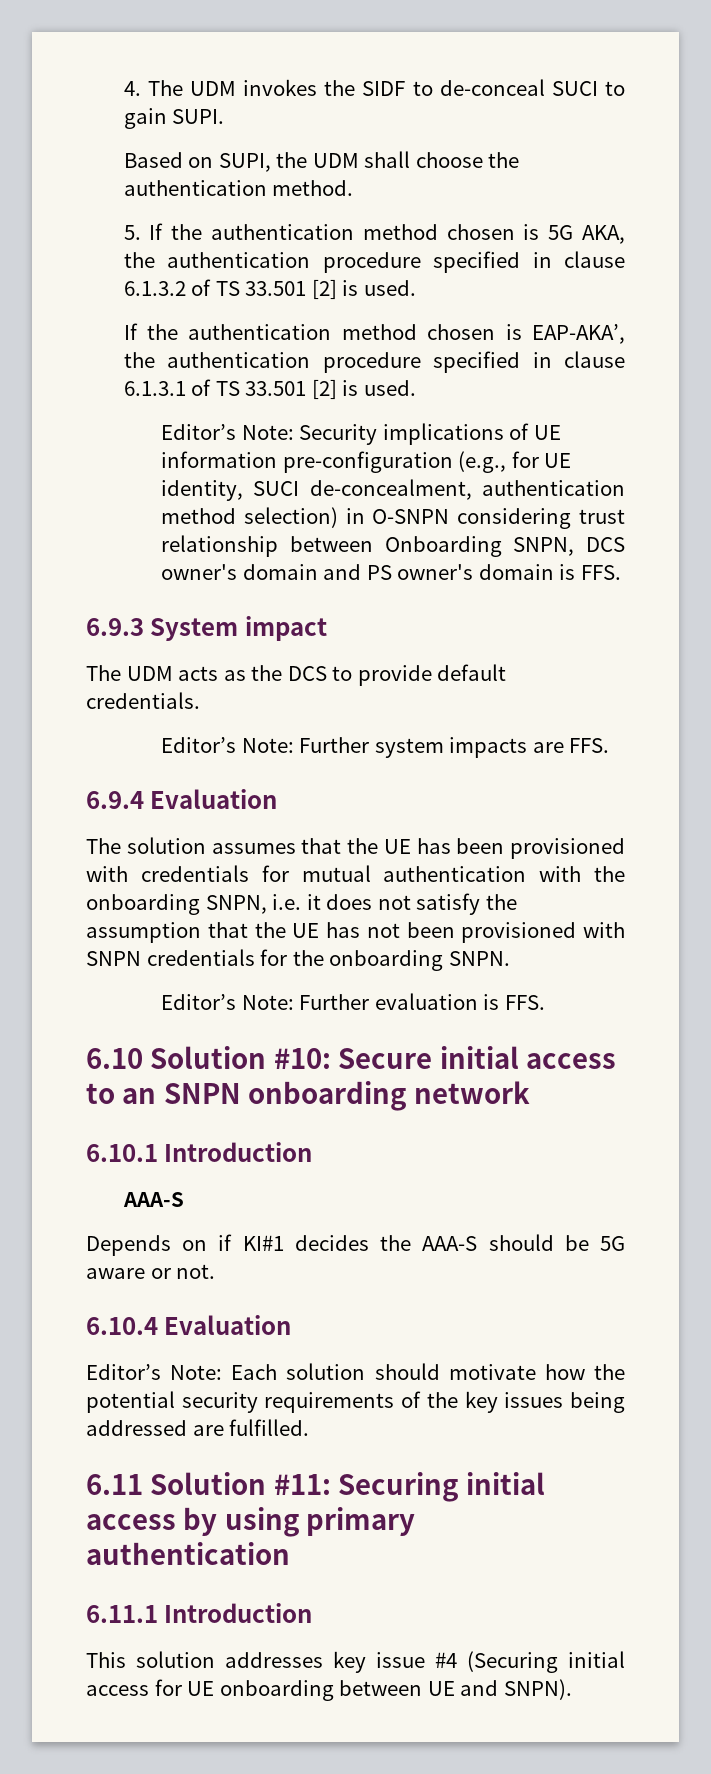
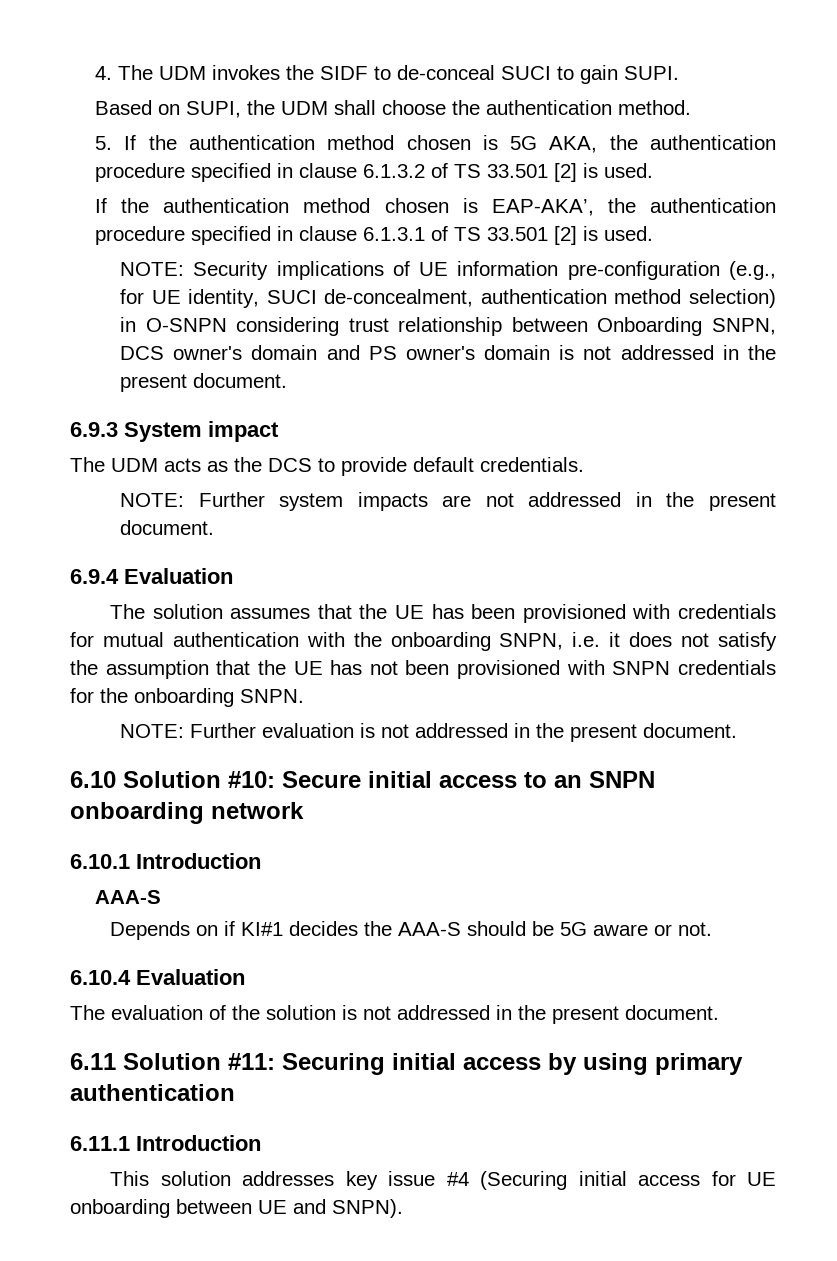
- Editor’s Note: Security implications of UE information pre-configuration (e.g., for UE identity, SUCI de-concealment, authentication method selection) in O-SNPN considering trust relationship between Onboarding SNPN, DCS owner's domain and PS owner's domain is FFS.
+ NOTE: Security implications of UE information pre-configuration (e.g., for UE identity, SUCI de-concealment, authentication method selection) in O-SNPN considering trust relationship between Onboarding SNPN, DCS owner's domain and PS owner's domain is not addressed in the present document.
- Editor’s Note: Further system impacts are FFS.
+ NOTE: Further system impacts are not addressed in the present document.
- Editor’s Note: Further evaluation is FFS.
+ NOTE: Further evaluation is not addressed in the present document.
- Editor’s Note: Each solution should motivate how the potential security requirements of the key issues being addressed are fulfilled.
+ The evaluation of the solution is not addressed in the present document.

